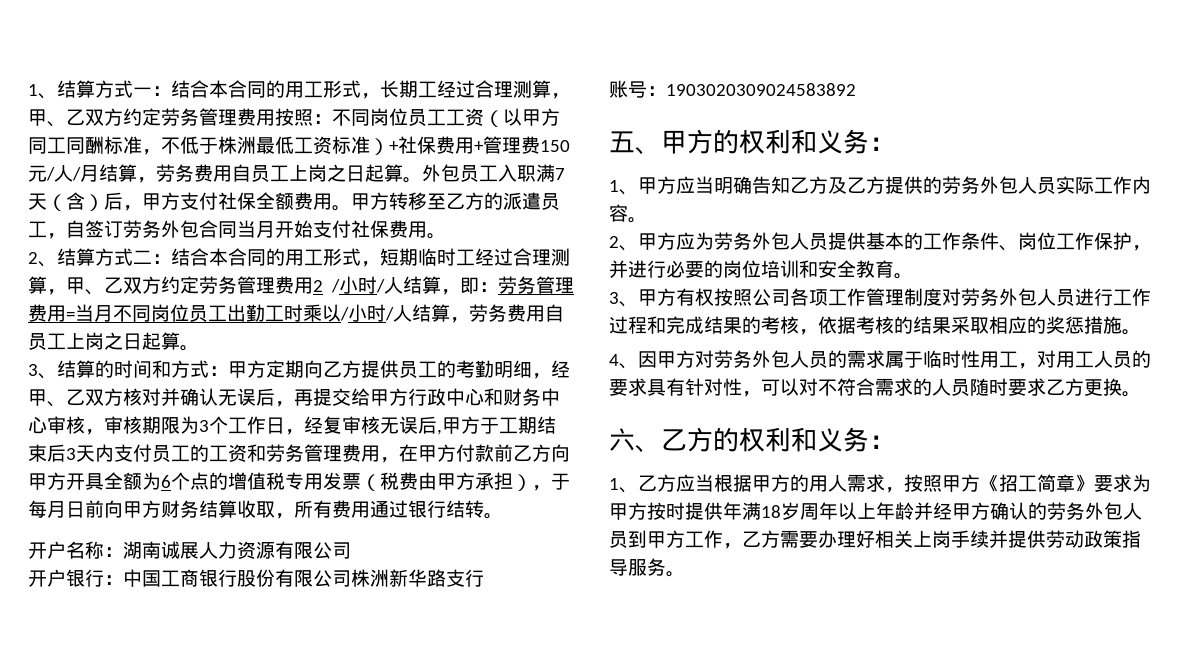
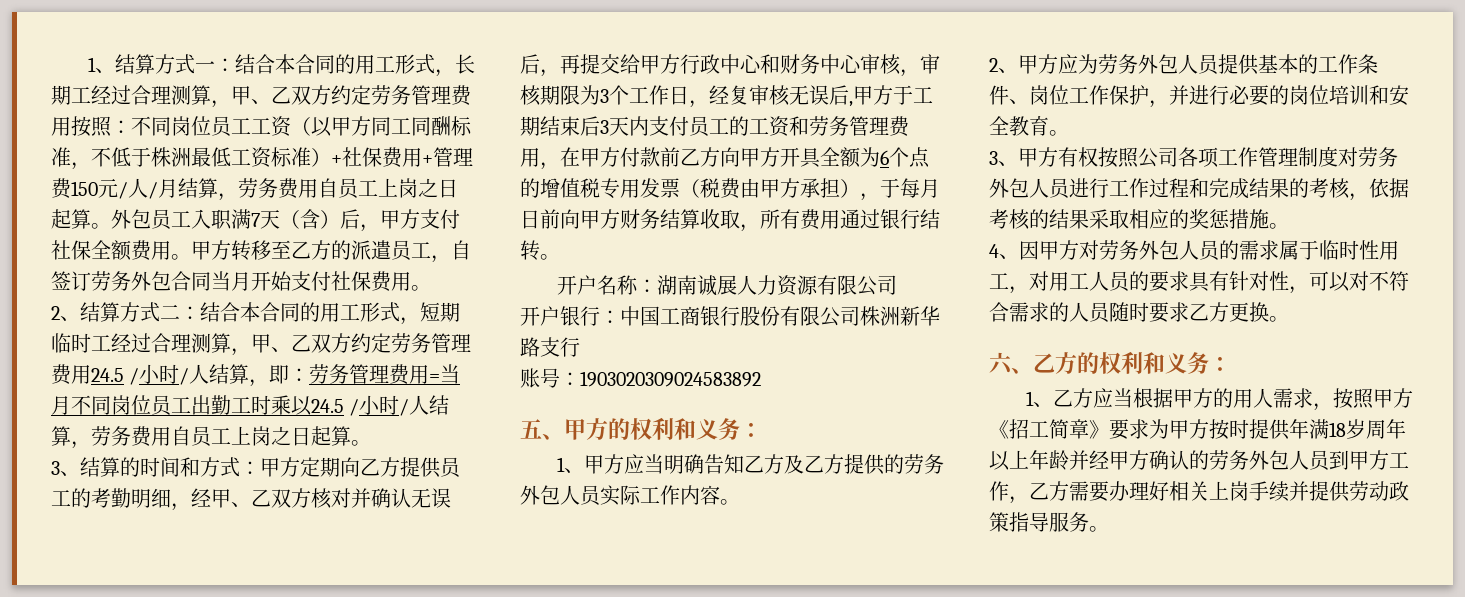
- 2、结算方式二：结合本合同的用工形式，短期临时工经过合理测算，甲、乙双方约定劳务管理费用2 /小时/人结算，即：劳务管理费用=当月不同岗位员工出勤工时乘以/小时/人结算，劳务费用自员工上岗之日起算。
+ 2、结算方式二：结合本合同的用工形式，短期临时工经过合理测算，甲、乙双方约定劳务管理费用24.5 /小时/人结算，即：劳务管理费用=当月不同岗位员工出勤工时乘以24.5 /小时/人结算，劳务费用自员工上岗之日起算。

